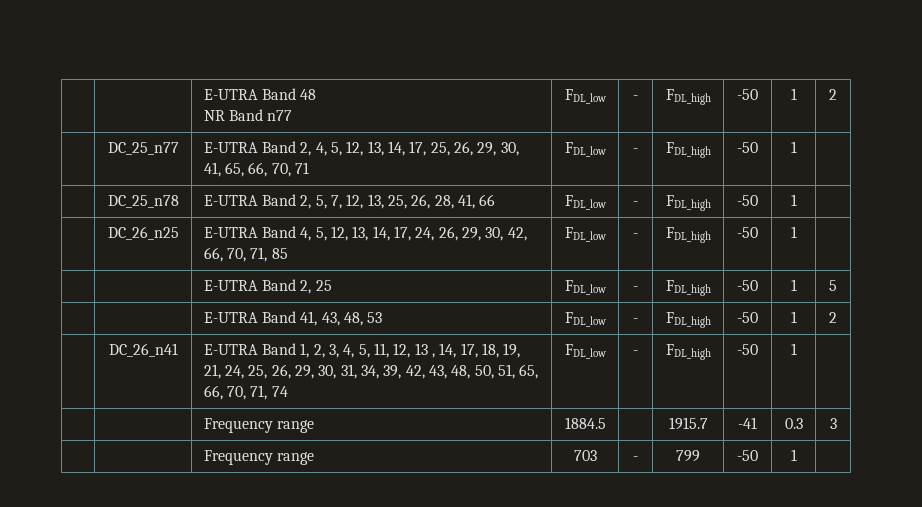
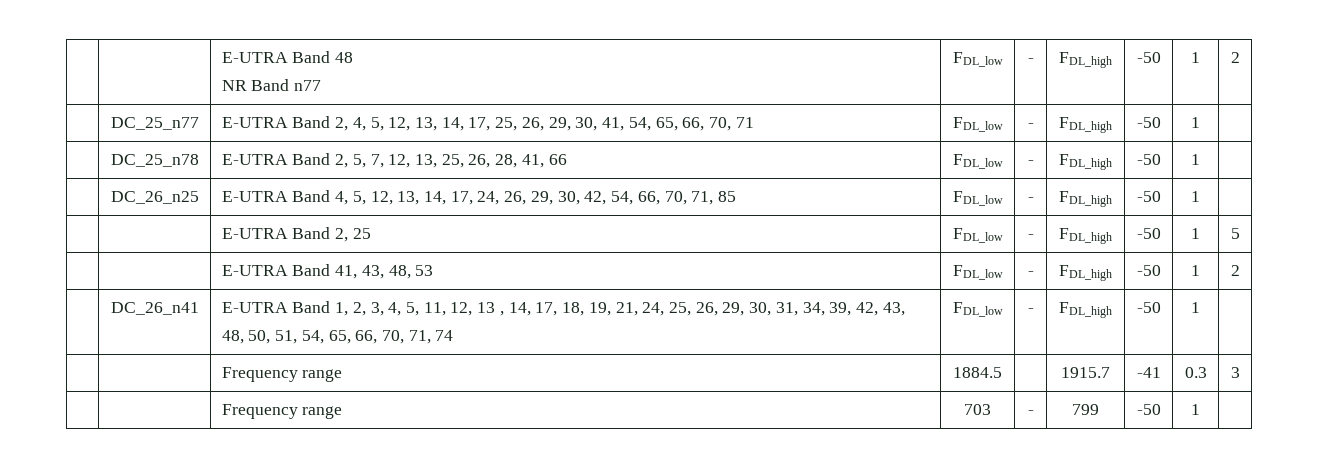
- | DC_25_n77 | E-UTRA Band 2, 4, 5, 12, 13, 14, 17, 25, 26, 29, 30, 41, 65, 66, 70, 71 | FDL_low | - | FDL_high | -50 | 1 |
+ | DC_25_n77 | E-UTRA Band 2, 4, 5, 12, 13, 14, 17, 25, 26, 29, 30, 41, 54, 65, 66, 70, 71 | FDL_low | - | FDL_high | -50 | 1 |
- | DC_26_n25 | E-UTRA Band 4, 5, 12, 13, 14, 17, 24, 26, 29, 30, 42, 66, 70, 71, 85 | FDL_low | - | FDL_high | -50 | 1 |
+ | DC_26_n25 | E-UTRA Band 4, 5, 12, 13, 14, 17, 24, 26, 29, 30, 42, 54, 66, 70, 71, 85 | FDL_low | - | FDL_high | -50 | 1 |
- E-UTRA Band 1, 2, 3, 4, 5, 11, 12, 13 , 14, 17, 18, 19, 21, 24, 25, 26, 29, 30, 31, 34, 39, 42, 43, 48, 50, 51, 65, 66, 70, 71, 74
+ E-UTRA Band 1, 2, 3, 4, 5, 11, 12, 13 , 14, 17, 18, 19, 21, 24, 25, 26, 29, 30, 31, 34, 39, 42, 43, 48, 50, 51, 54, 65, 66, 70, 71, 74

